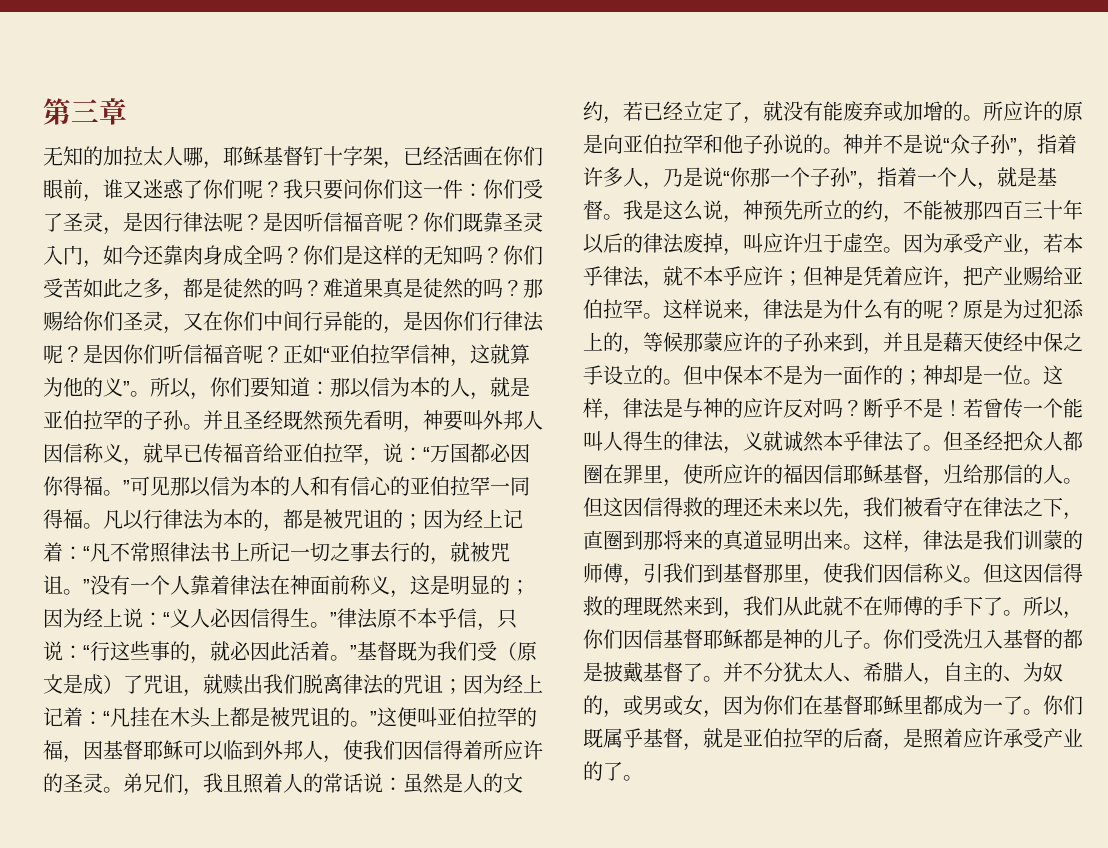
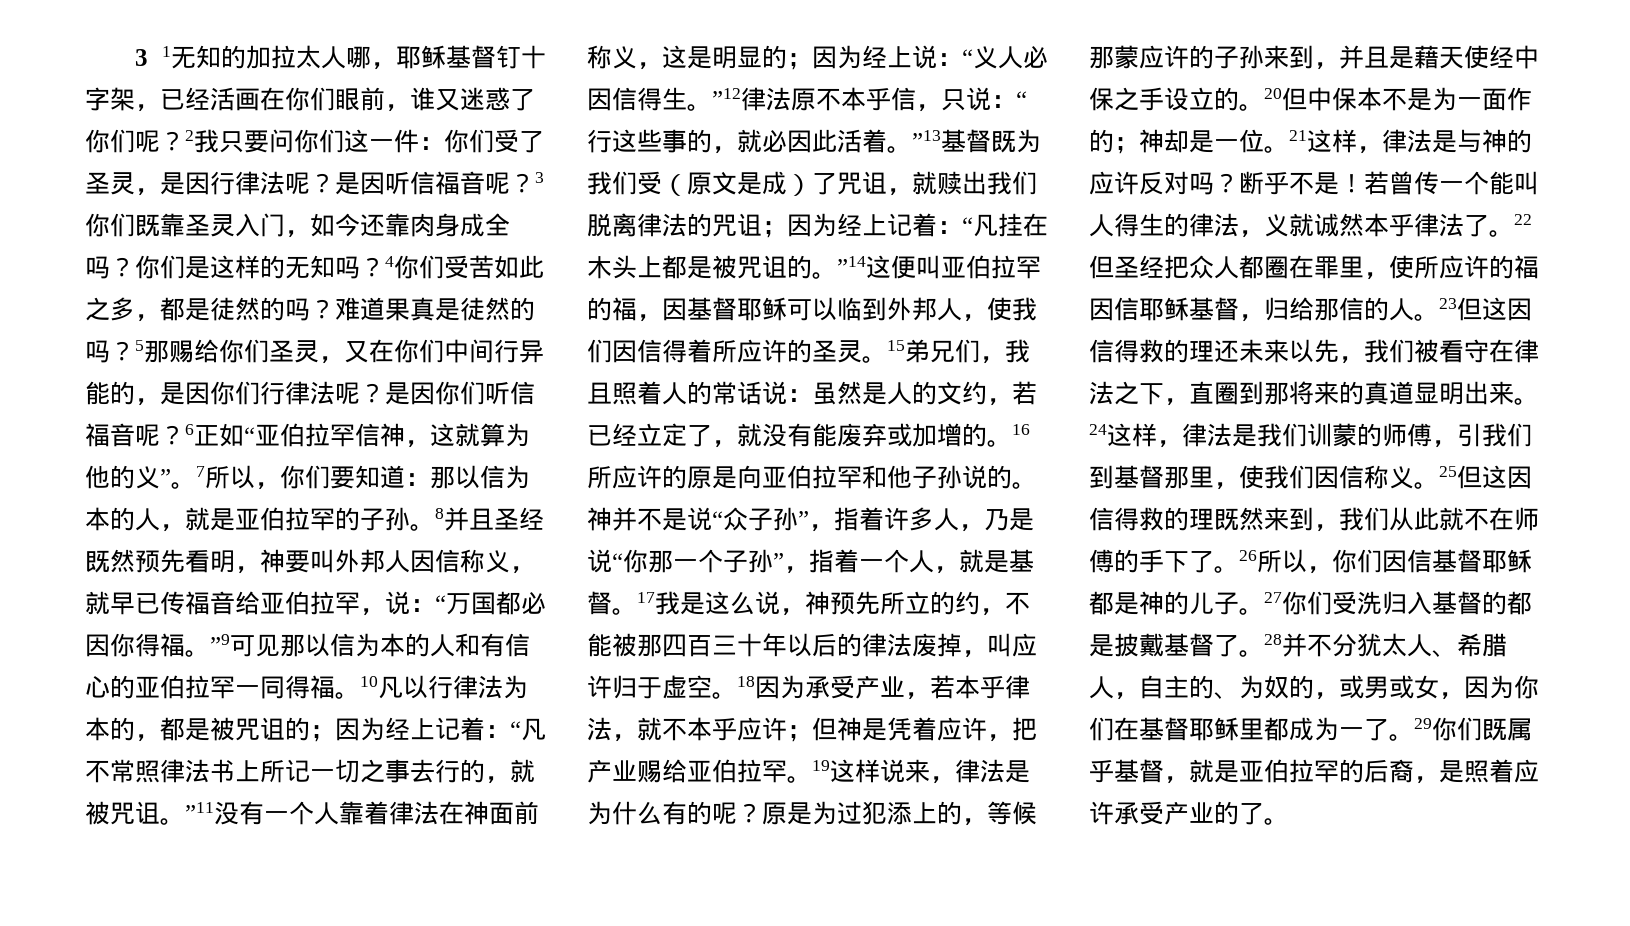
- 第三章
- 无知的加拉太人哪，耶稣基督钉十字架，已经活画在你们眼前，谁又迷惑了你们呢？
+ 3 1无知的加拉太人哪，耶稣基督钉十字架，已经活画在你们眼前，谁又迷惑了你们呢？
- 我只要问你们这一件：你们受了圣灵，是因行律法呢？
+ 2我只要问你们这一件：你们受了圣灵，是因行律法呢？
- 你们既靠圣灵入门，如今还靠肉身成全吗？
+ 3你们既靠圣灵入门，如今还靠肉身成全吗？
- 你们受苦如此之多，都是徒然的吗？
+ 4你们受苦如此之多，都是徒然的吗？
- 那赐给你们圣灵，又在你们中间行异能的，是因你们行律法呢？
+ 5那赐给你们圣灵，又在你们中间行异能的，是因你们行律法呢？
- 正如“亚伯拉罕信神，这就算为他的义”。
+ 6正如“亚伯拉罕信神，这就算为他的义”。
- 所以，你们要知道：那以信为本的人，就是亚伯拉罕的子孙。
+ 7所以，你们要知道：那以信为本的人，就是亚伯拉罕的子孙。
- 并且圣经既然预先看明，神要叫外邦人因信称义，就早已传福音给亚伯拉罕，说：“万国都必因你得福。”可见那以信为本的人和有信心的亚伯拉罕一同得福。
+ 8并且圣经既然预先看明，神要叫外邦人因信称义，就早已传福音给亚伯拉罕，说：“万国都必因你得福。”9可见那以信为本的人和有信心的亚伯拉罕一同得福。
- 凡以行律法为本的，都是被咒诅的；
+ 10凡以行律法为本的，都是被咒诅的；
- “凡不常照律法书上所记一切之事去行的，就被咒诅。”没有一个人靠着律法在神面前称义，这是明显的；
+ “凡不常照律法书上所记一切之事去行的，就被咒诅。”11没有一个人靠着律法在神面前称义，这是明显的；
- “义人必因信得生。”律法原不本乎信，只说：
+ “义人必因信得生。”12律法原不本乎信，只说：
- “行这些事的，就必因此活着。”基督既为我们受（原文是成）了咒诅，就赎出我们脱离律法的咒诅；
+ “行这些事的，就必因此活着。”13基督既为我们受（原文是成）了咒诅，就赎出我们脱离律法的咒诅；
- “凡挂在木头上都是被咒诅的。”这便叫亚伯拉罕的福，因基督耶稣可以临到外邦人，使我们因信得着所应许的圣灵。
+ “凡挂在木头上都是被咒诅的。”14这便叫亚伯拉罕的福，因基督耶稣可以临到外邦人，使我们因信得着所应许的圣灵。
- 弟兄们，我且照着人的常话说：虽然是人的文约，若已经立定了，就没有能废弃或加增的。
+ 15弟兄们，我且照着人的常话说：虽然是人的文约，若已经立定了，就没有能废弃或加增的。
- 所应许的原是向亚伯拉罕和他子孙说的。
+ 16所应许的原是向亚伯拉罕和他子孙说的。
- 我是这么说，神预先所立的约，不能被那四百三十年以后的律法废掉，叫应许归于虚空。
+ 17我是这么说，神预先所立的约，不能被那四百三十年以后的律法废掉，叫应许归于虚空。
- 因为承受产业，若本乎律法，就不本乎应许；但神是凭着应许，把产业赐给亚伯拉罕。
+ 18因为承受产业，若本乎律法，就不本乎应许；但神是凭着应许，把产业赐给亚伯拉罕。
- 这样说来，律法是为什么有的呢？
+ 19这样说来，律法是为什么有的呢？
- 但中保本不是为一面作的；神却是一位。
+ 20但中保本不是为一面作的；神却是一位。
- 这样，律法是与神的应许反对吗？
+ 21这样，律法是与神的应许反对吗？
- 但圣经把众人都圈在罪里，使所应许的福因信耶稣基督，归给那信的人。
+ 22但圣经把众人都圈在罪里，使所应许的福因信耶稣基督，归给那信的人。
- 但这因信得救的理还未来以先，我们被看守在律法之下，直圈到那将来的真道显明出来。
+ 23但这因信得救的理还未来以先，我们被看守在律法之下，直圈到那将来的真道显明出来。
- 这样，律法是我们训蒙的师傅，引我们到基督那里，使我们因信称义。
+ 24这样，律法是我们训蒙的师傅，引我们到基督那里，使我们因信称义。
- 但这因信得救的理既然来到，我们从此就不在师傅的手下了。
+ 25但这因信得救的理既然来到，我们从此就不在师傅的手下了。
- 所以，你们因信基督耶稣都是神的儿子。
+ 26所以，你们因信基督耶稣都是神的儿子。
- 你们受洗归入基督的都是披戴基督了。
+ 27你们受洗归入基督的都是披戴基督了。
- 并不分犹太人、希腊人，自主的、为奴的，或男或女，因为你们在基督耶稣里都成为一了。
+ 28并不分犹太人、希腊人，自主的、为奴的，或男或女，因为你们在基督耶稣里都成为一了。
- 你们既属乎基督，就是亚伯拉罕的后裔，是照着应许承受产业的了。
+ 29你们既属乎基督，就是亚伯拉罕的后裔，是照着应许承受产业的了。

